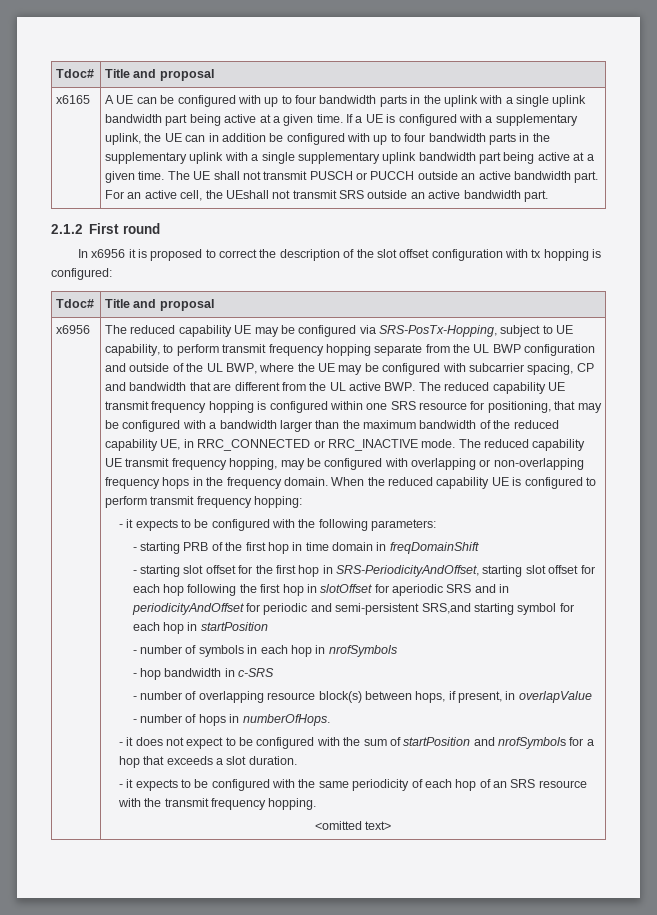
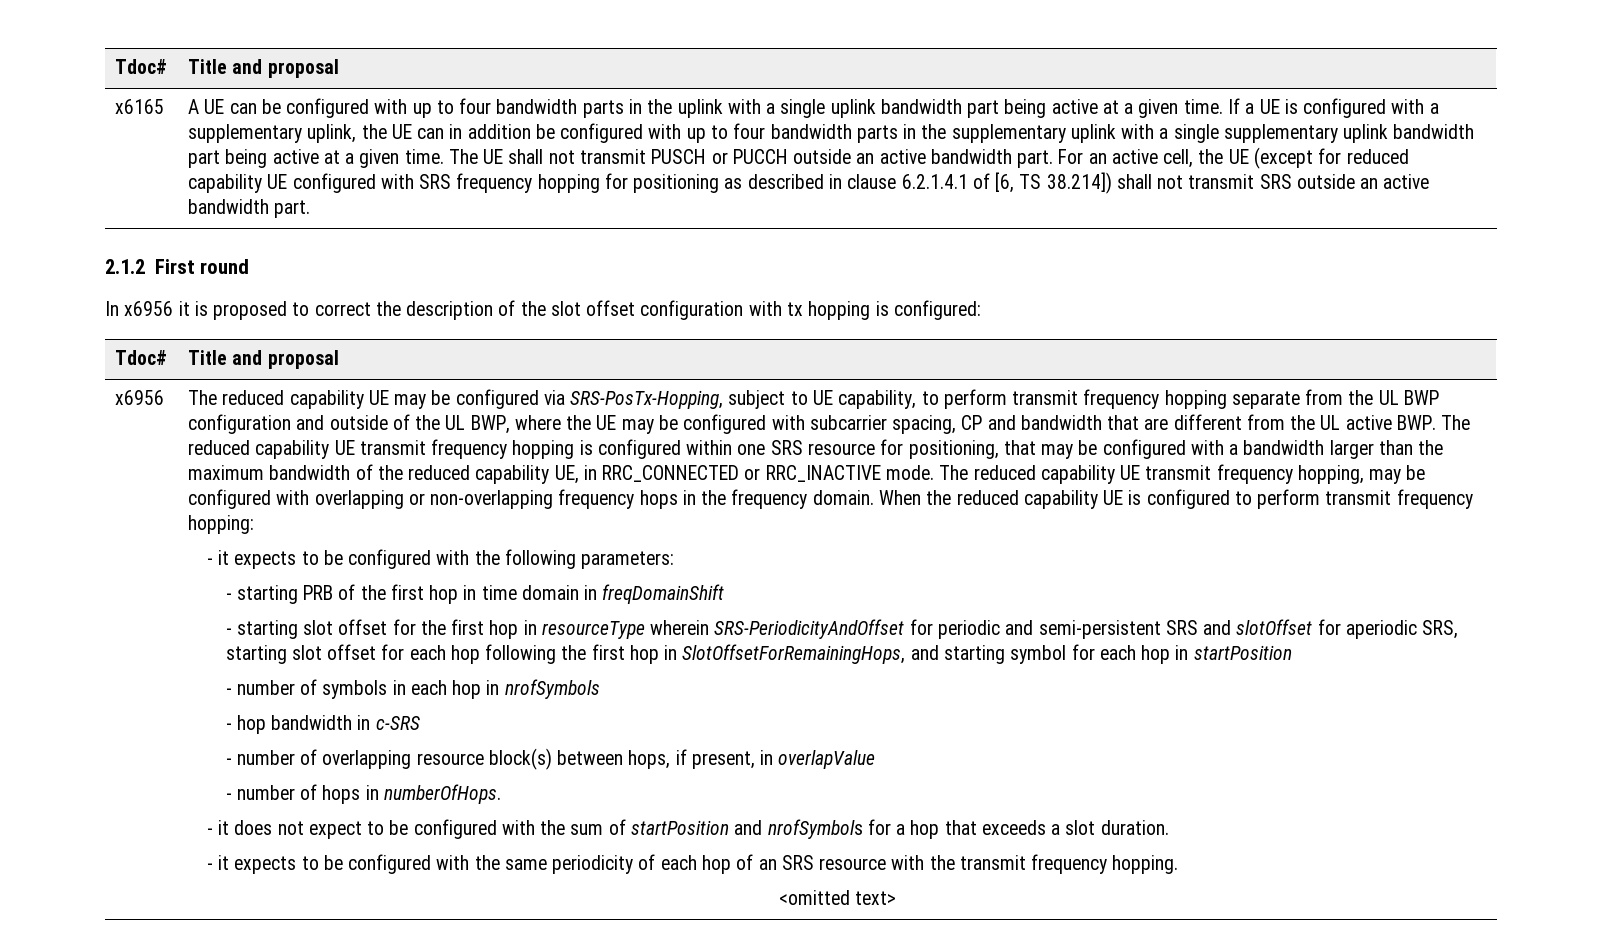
- For an active cell, the UEshall not transmit SRS outside an active bandwidth part.
+ For an active cell, the UE (except for reduced capability UE configured with SRS frequency hopping for positioning as described in clause 6.2.1.4.1 of [6, TS 38.214]) shall not transmit SRS outside an active bandwidth part.
- - starting slot offset for the first hop in SRS-PeriodicityAndOffset, starting slot offset for each hop following the first hop in slotOffset for aperiodic SRS and in periodicityAndOffset for periodic and semi-persistent SRS,and starting symbol for each hop in startPosition
+ - starting slot offset for the first hop in resourceType wherein SRS-PeriodicityAndOffset for periodic and semi-persistent SRS and slotOffset for aperiodic SRS, starting slot offset for each hop following the first hop in SlotOffsetForRemainingHops, and starting symbol for each hop in startPosition

